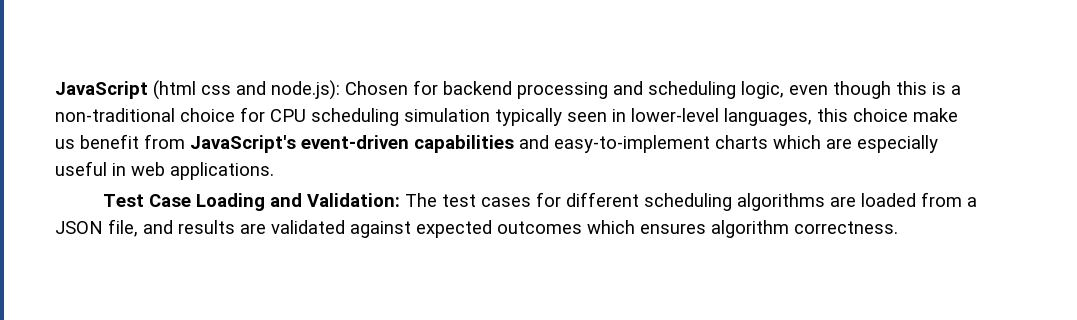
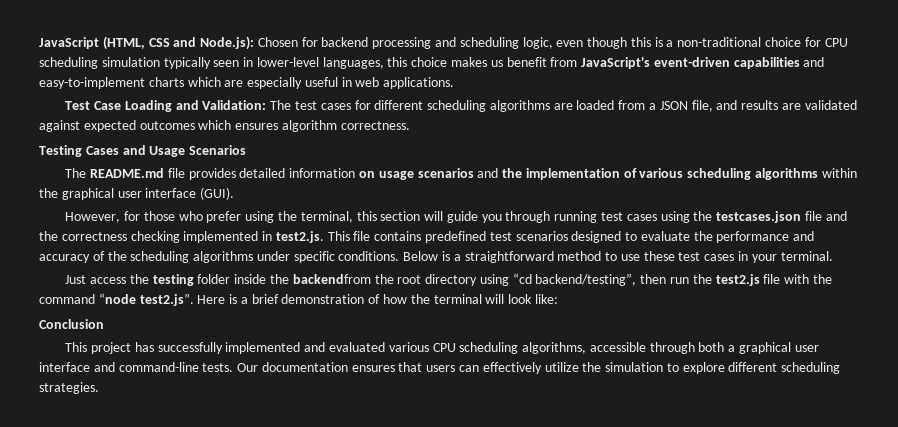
- JavaScript (html css and node.js): Chosen for backend processing and scheduling logic, even though this is a non-traditional choice for CPU scheduling simulation typically seen in lower-level languages, this choice make us benefit from JavaScript's event-driven capabilities and easy-to-implement charts which are especially useful in web applications.
+ JavaScript (HTML, CSS and Node.js): Chosen for backend processing and scheduling logic, even though this is a non-traditional choice for CPU scheduling simulation typically seen in lower-level languages, this choice makes us benefit from JavaScript's event-driven capabilities and easy-to-implement charts which are especially useful in web applications.
+ Testing Cases and Usage Scenarios
+ The README.md file provides detailed information on usage scenarios and the implementation of various scheduling algorithms within the graphical user interface (GUI).
+ However, for those who prefer using the terminal, this section will guide you through running test cases using the testcases.json file and the correctness checking implemented in test2.js. This file contains predefined test scenarios designed to evaluate the performance and accuracy of the scheduling algorithms under specific conditions. Below is a straightforward method to use these test cases in your terminal.
+ Just access the testing folder inside the backendfrom the root directory using “cd backend/testing”, then run the test2.js file with the command “node test2.js”. Here is a brief demonstration of how the terminal will look like:
+ Conclusion
+ This project has successfully implemented and evaluated various CPU scheduling algorithms, accessible through both a graphical user interface and command-line tests. Our documentation ensures that users can effectively utilize the simulation to explore different scheduling strategies.

